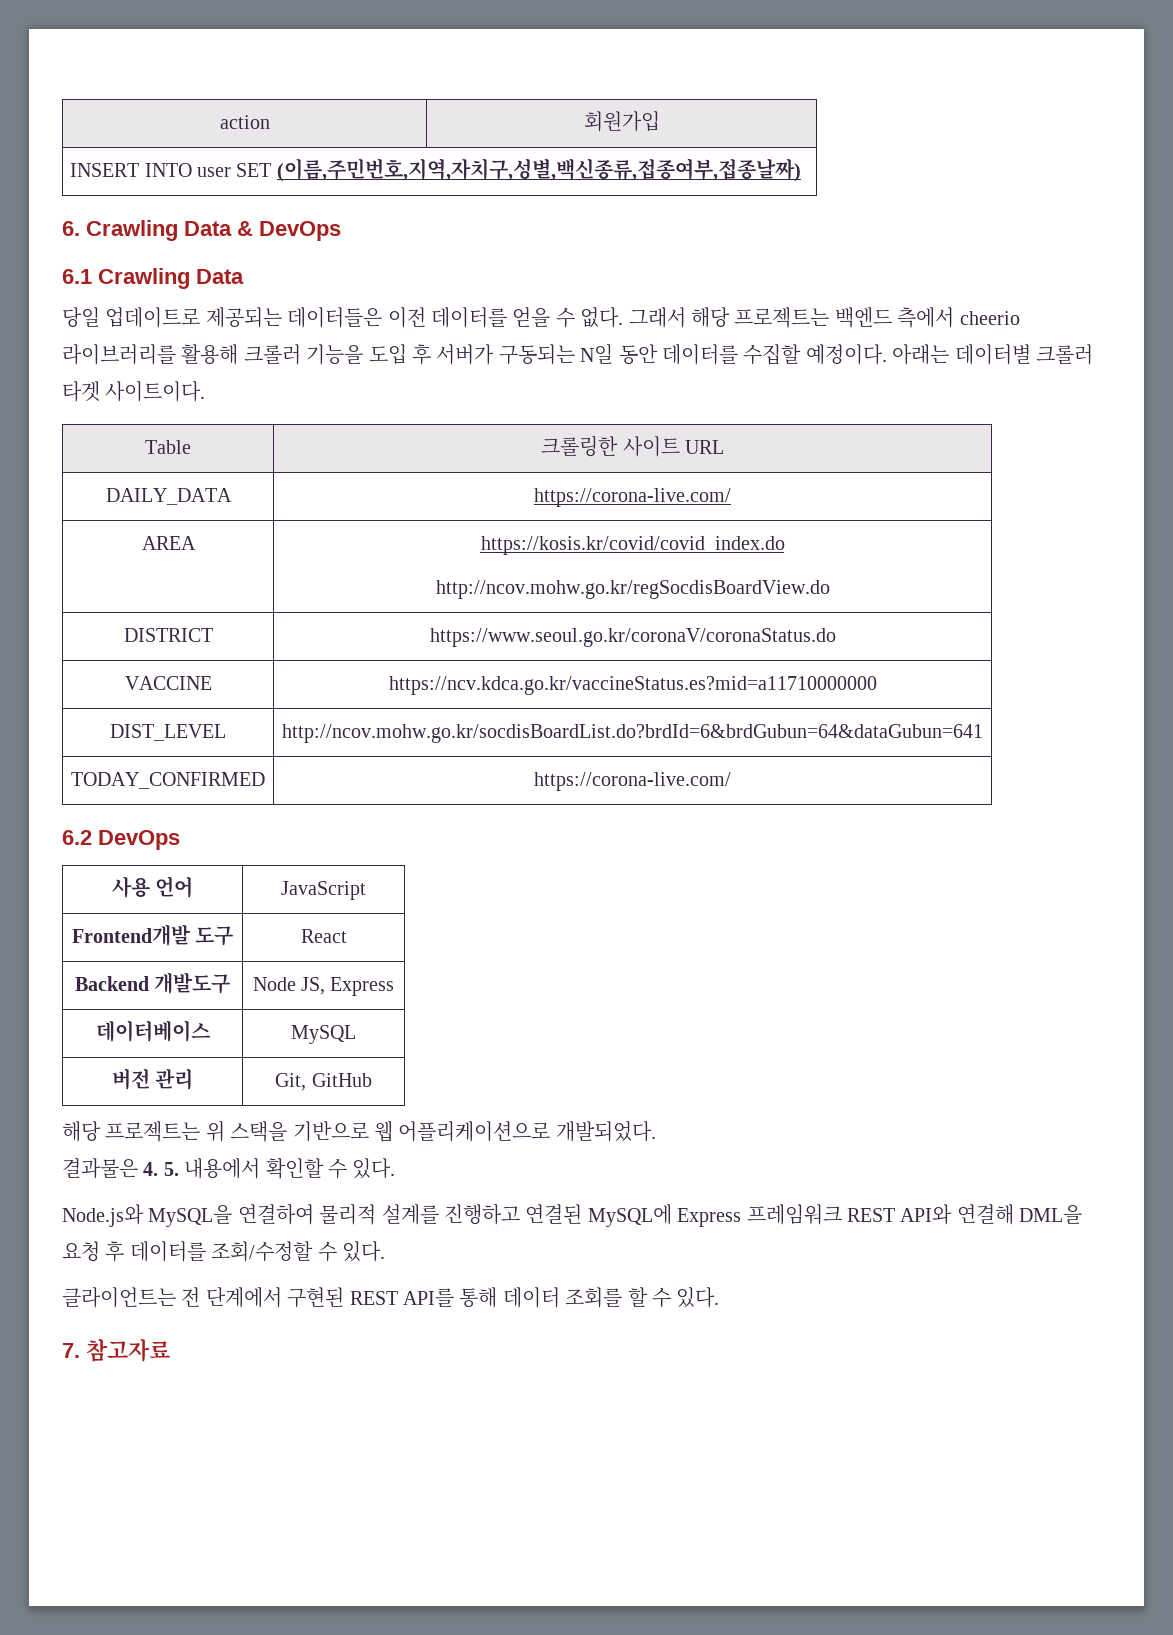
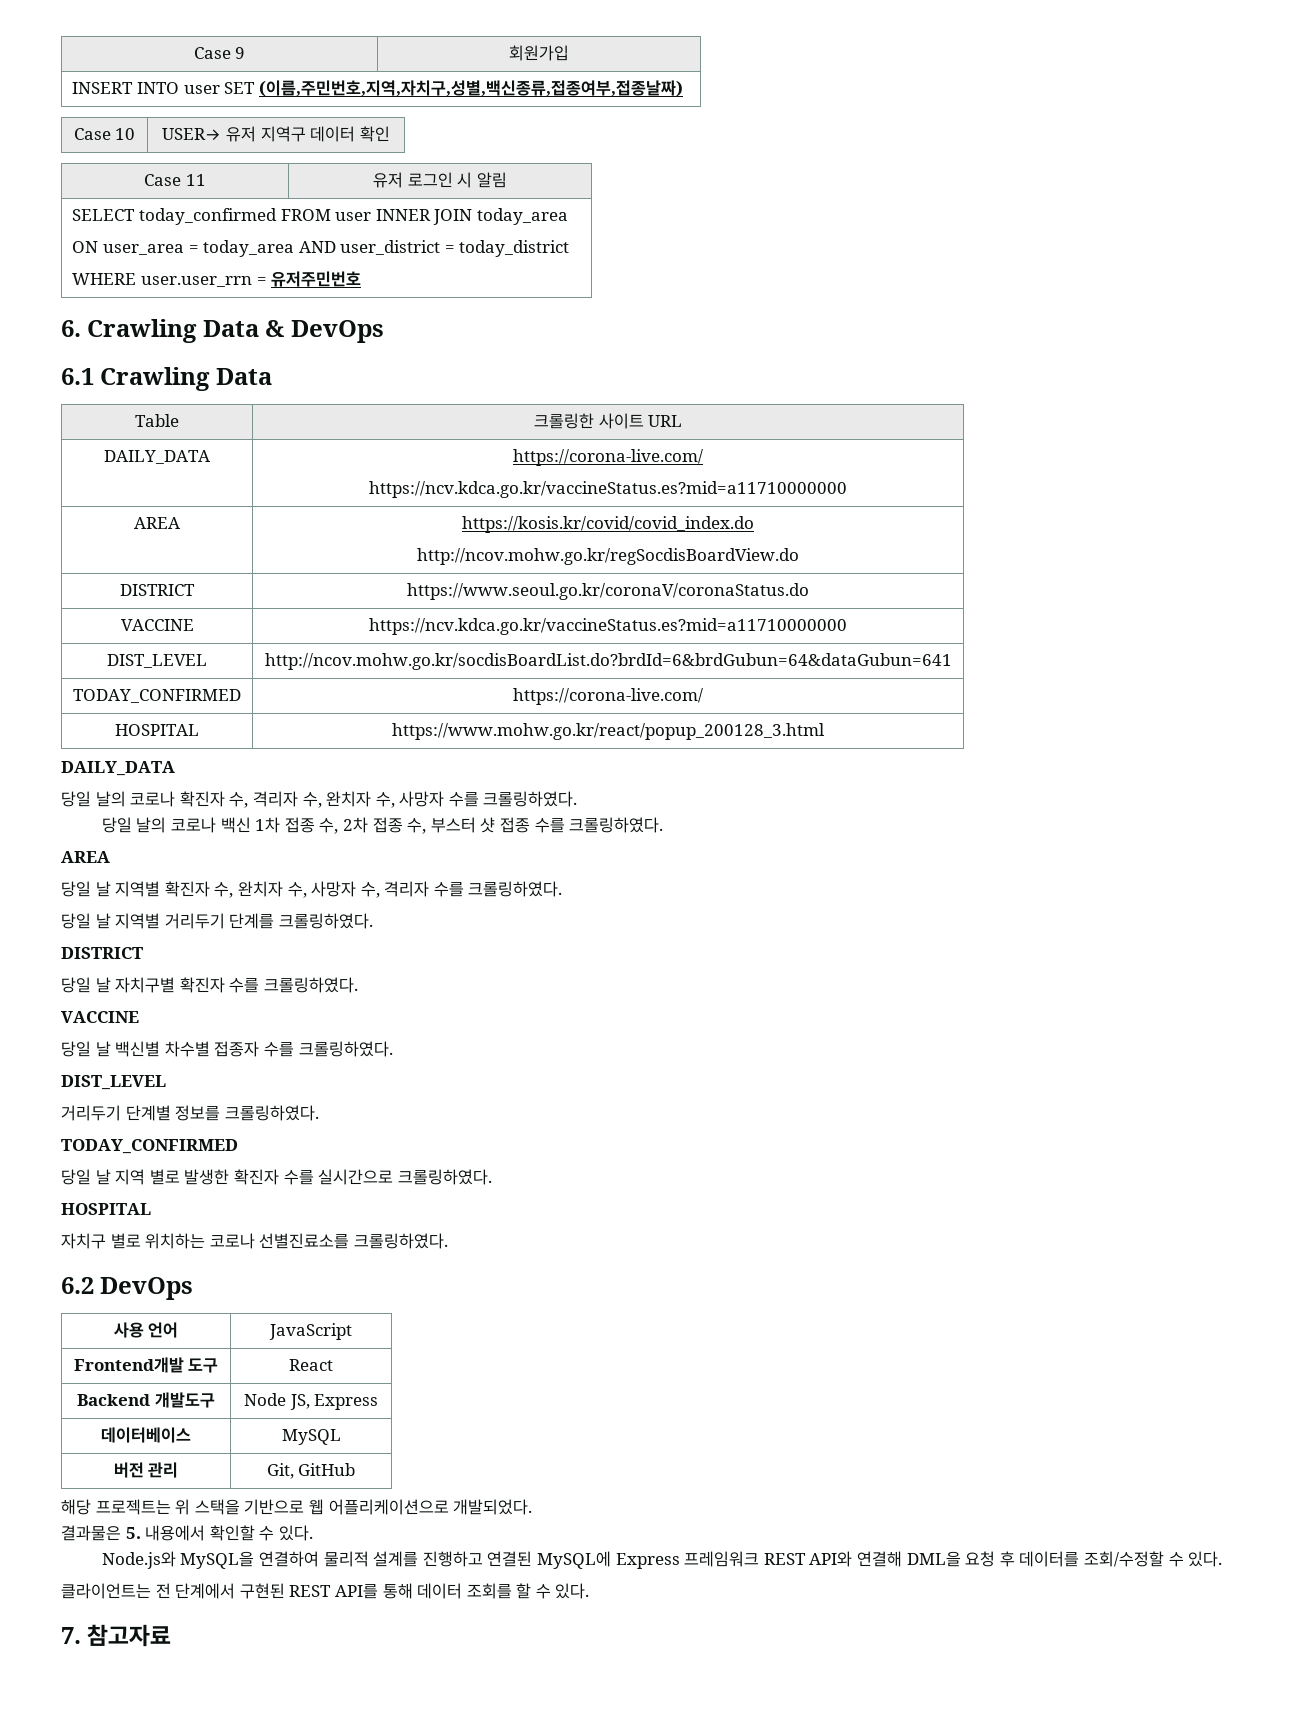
- action | 회원가입
+ Case 9 | 회원가입
+ Case 10 | USER→ 유저 지역구 데이터 확인
+ Case 11 | 유저 로그인 시 알림
+ SELECT today_confirmed FROM user INNER JOIN today_area
+ ON user_area = today_area AND user_district = today_district
+ WHERE user.user_rrn = 유저주민번호
- 당일 업데이트로 제공되는 데이터들은 이전 데이터를 얻을 수 없다. 그래서 해당 프로젝트는 백엔드 측에서 cheerio 라이브러리를 활용해 크롤러 기능을 도입 후 서버가 구동되는 N일 동안 데이터를 수집할 예정이다. 아래는 데이터별 크롤러 타겟 사이트이다.
  DAILY_DATA | https://corona-live.com/
+ https://ncv.kdca.go.kr/vaccineStatus.es?mid=a11710000000
+ HOSPITAL | https://www.mohw.go.kr/react/popup_200128_3.html
+ DAILY_DATA
+ 당일 날의 코로나 확진자 수, 격리자 수, 완치자 수, 사망자 수를 크롤링하였다.
+ 당일 날의 코로나 백신 1차 접종 수, 2차 접종 수, 부스터 샷 접종 수를 크롤링하였다.
+ AREA
+ 당일 날 지역별 확진자 수, 완치자 수, 사망자 수, 격리자 수를 크롤링하였다.
+ 당일 날 지역별 거리두기 단계를 크롤링하였다.
+ DISTRICT
+ 당일 날 자치구별 확진자 수를 크롤링하였다.
+ VACCINE
+ 당일 날 백신별 차수별 접종자 수를 크롤링하였다.
+ DIST_LEVEL
+ 거리두기 단계별 정보를 크롤링하였다.
+ TODAY_CONFIRMED
+ 당일 날 지역 별로 발생한 확진자 수를 실시간으로 크롤링하였다.
+ HOSPITAL
+ 자치구 별로 위치하는 코로나 선별진료소를 크롤링하였다.
- 결과물은 4. 5. 내용에서 확인할 수 있다.
+ 결과물은 5. 내용에서 확인할 수 있다.

